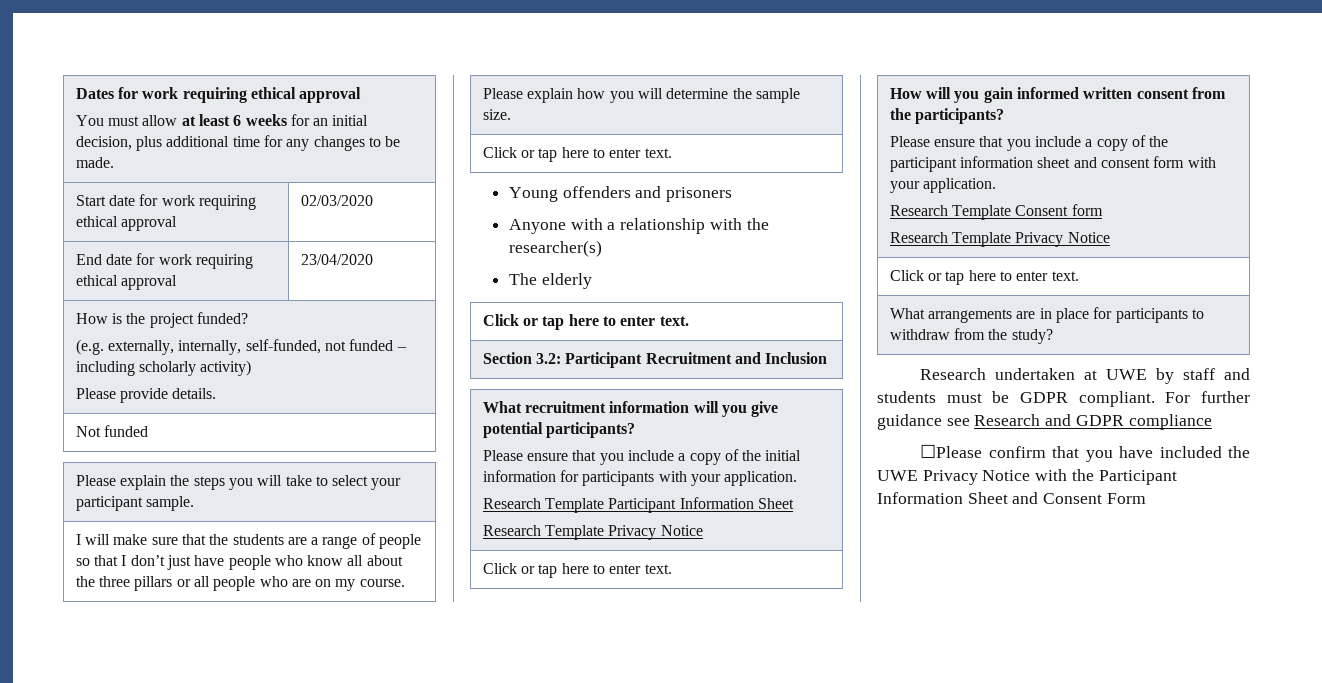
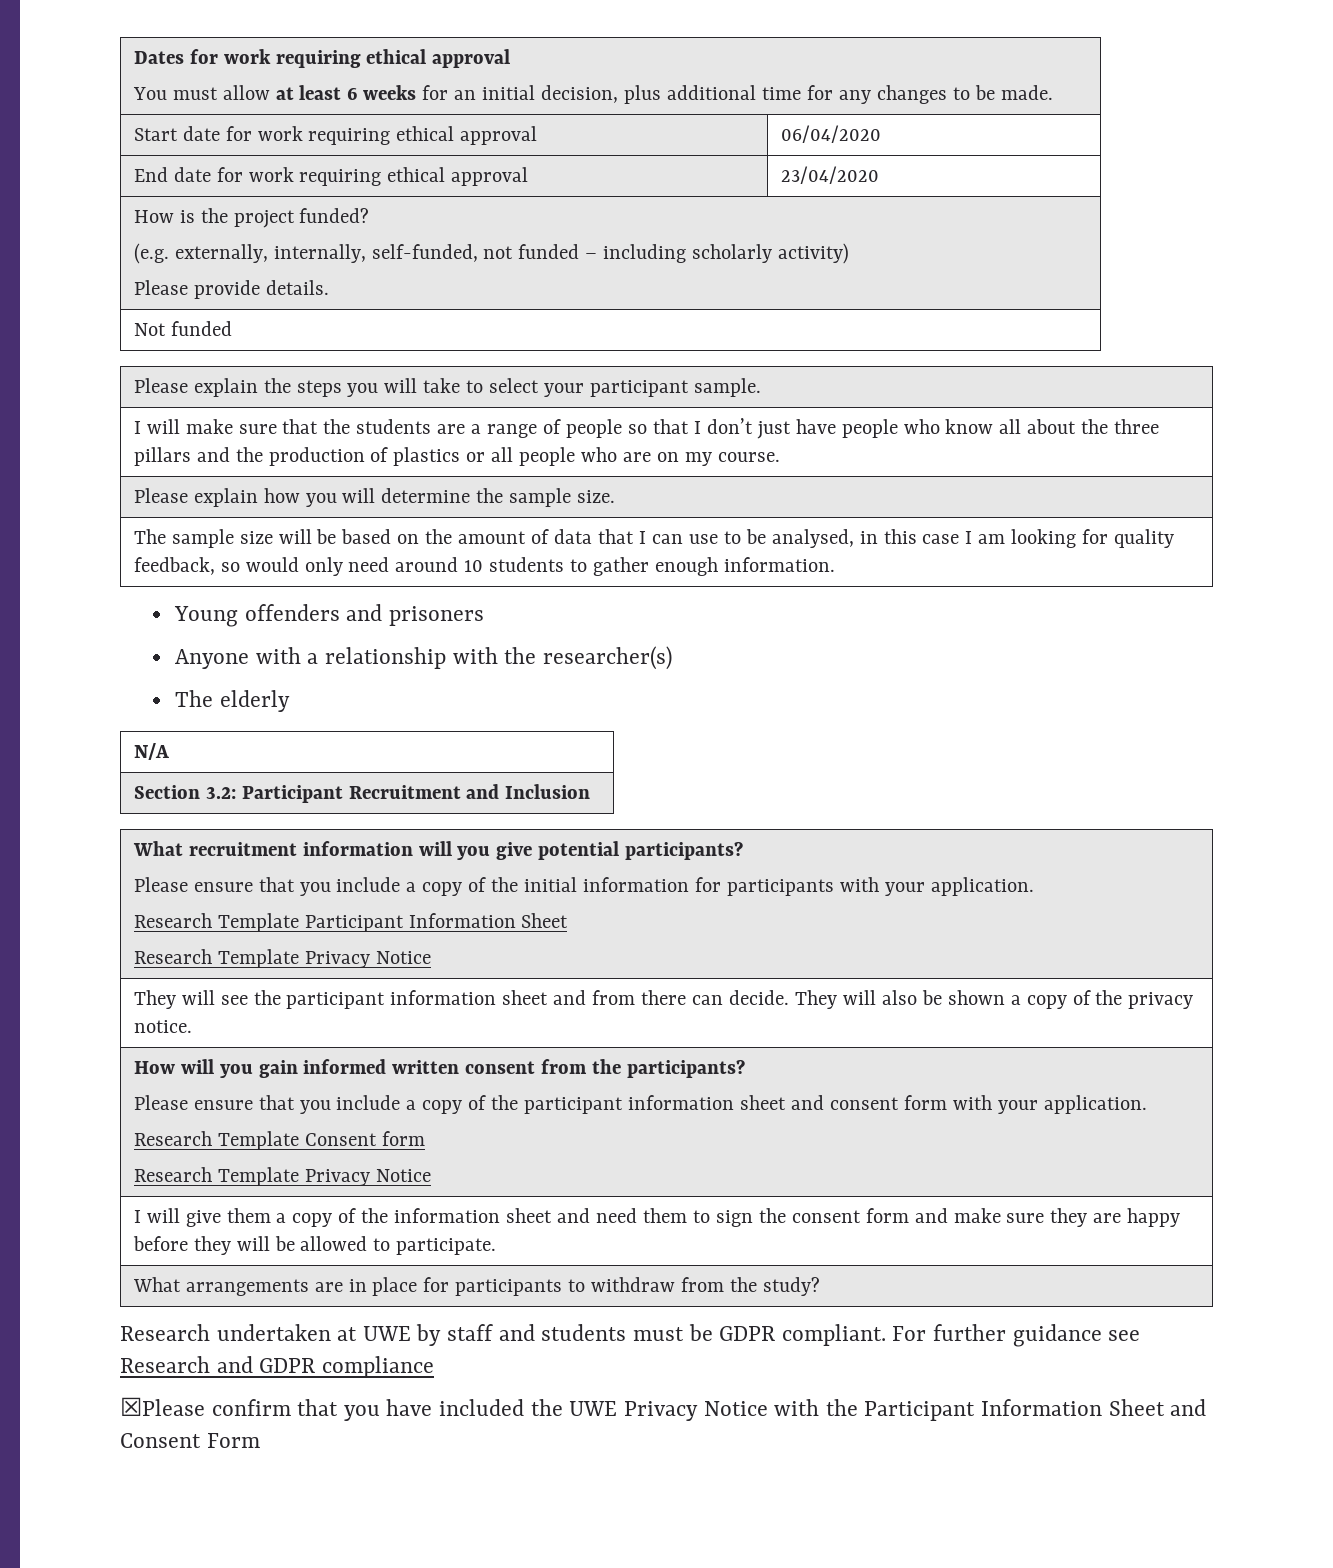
- Start date for work requiring ethical approval | 02/03/2020
+ Start date for work requiring ethical approval | 06/04/2020
- I will make sure that the students are a range of people so that I don’t just have people who know all about the three pillars or all people who are on my course.
+ I will make sure that the students are a range of people so that I don’t just have people who know all about the three pillars and the production of plastics or all people who are on my course.
  Please explain how you will determine the sample size.
- Click or tap here to enter text.
+ The sample size will be based on the amount of data that I can use to be analysed, in this case I am looking for quality feedback, so would only need around 10 students to gather enough information.
  The elderly
- Click or tap here to enter text.
+ N/A
  What recruitment information will you give potential participants?
  Please ensure that you include a copy of the initial information for participants with your application.
  Research Template Participant Information Sheet
  Research Template Privacy Notice
- Click or tap here to enter text.
+ They will see the participant information sheet and from there can decide. They will also be shown a copy of the privacy notice.
  How will you gain informed written consent from the participants?
  Please ensure that you include a copy of the participant information sheet and consent form with your application.
  Research Template Consent form
  Research Template Privacy Notice
- Click or tap here to enter text.
+ I will give them a copy of the information sheet and need them to sign the consent form and make sure they are happy before they will be allowed to participate.
- ☐Please confirm that you have included the UWE Privacy Notice with the Participant Information Sheet and Consent Form
+ ☒Please confirm that you have included the UWE Privacy Notice with the Participant Information Sheet and Consent Form

